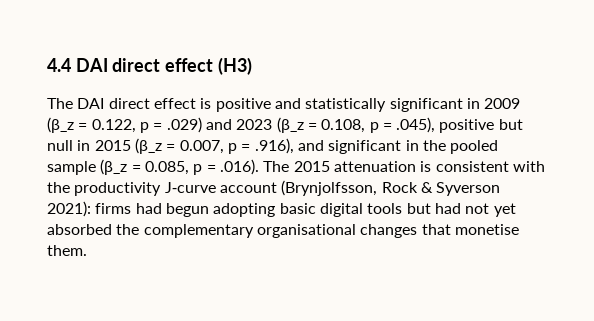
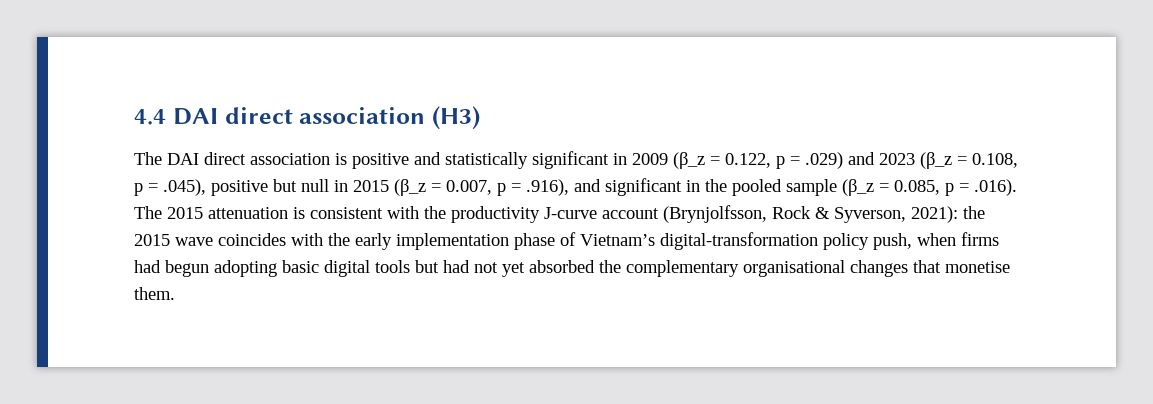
- 4.4 DAI direct effect (H3)
+ 4.4 DAI direct association (H3)
- The DAI direct effect is positive and statistically significant in 2009 (β_z = 0.122, p = .029) and 2023 (β_z = 0.108, p = .045), positive but null in 2015 (β_z = 0.007, p = .916), and significant in the pooled sample (β_z = 0.085, p = .016). The 2015 attenuation is consistent with the productivity J‑curve account (Brynjolfsson, Rock & Syverson 2021): firms had begun adopting basic digital tools but had not yet absorbed the complementary organisational changes that monetise them.
+ The DAI direct association is positive and statistically significant in 2009 (β_z = 0.122, p = .029) and 2023 (β_z = 0.108, p = .045), positive but null in 2015 (β_z = 0.007, p = .916), and significant in the pooled sample (β_z = 0.085, p = .016). The 2015 attenuation is consistent with the productivity J‑curve account (Brynjolfsson, Rock & Syverson, 2021): the 2015 wave coincides with the early implementation phase of Vietnam’s digital‑transformation policy push, when firms had begun adopting basic digital tools but had not yet absorbed the complementary organisational changes that monetise them.

